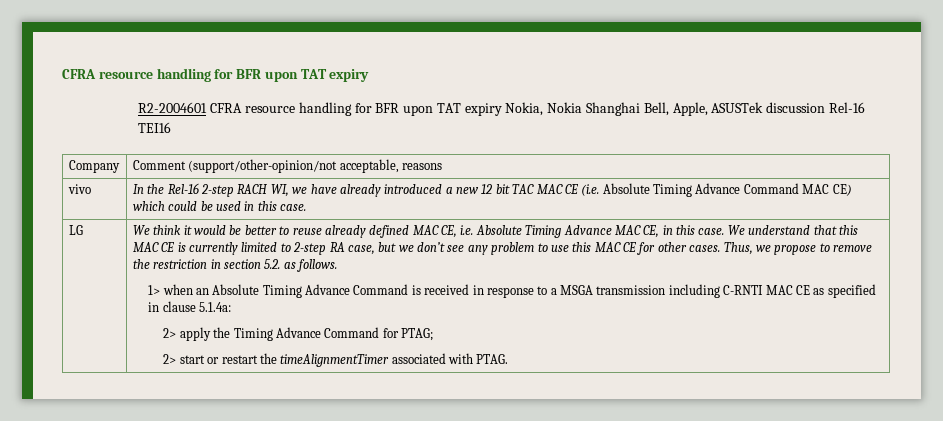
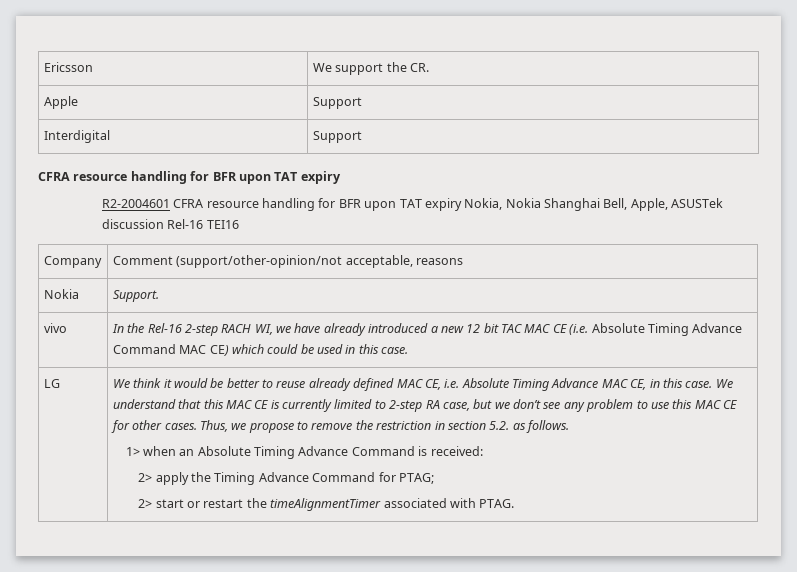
+ Ericsson | We support the CR.
+ Apple | Support
+ Interdigital | Support
+ Nokia | Support.
- 1> when an Absolute Timing Advance Command is received in response to a MSGA transmission including C-RNTI MAC CE as specified in clause 5.1.4a:
+ 1> when an Absolute Timing Advance Command is received:

